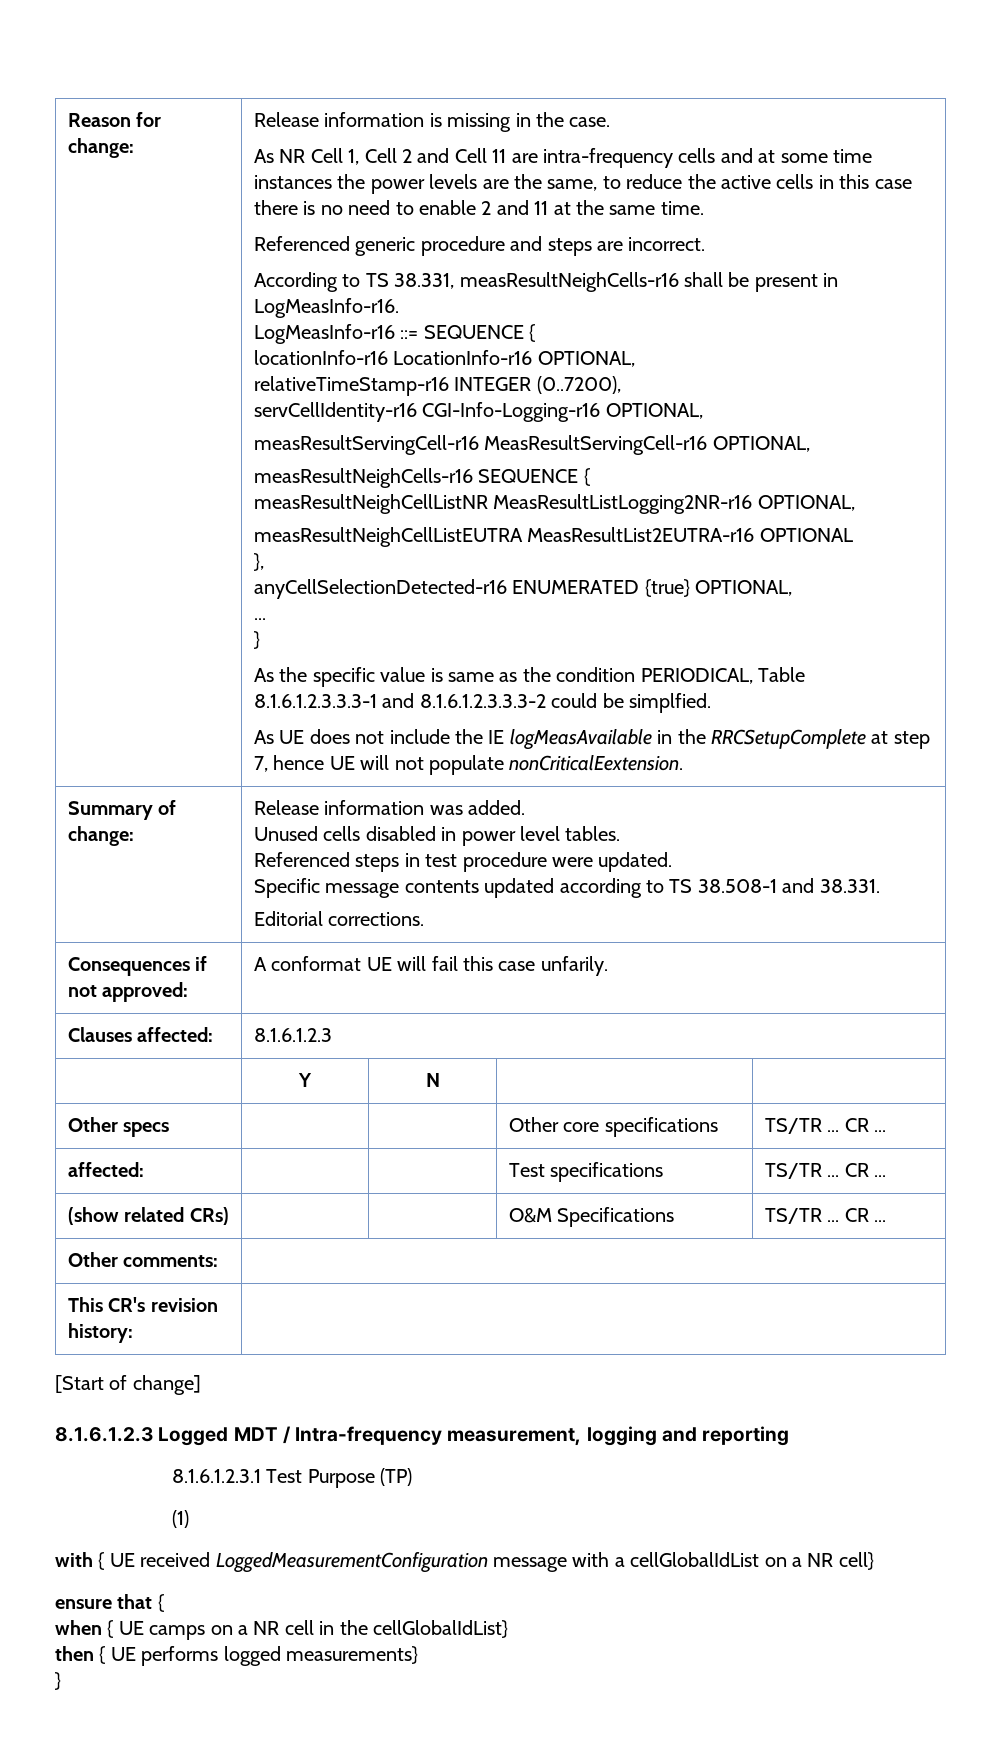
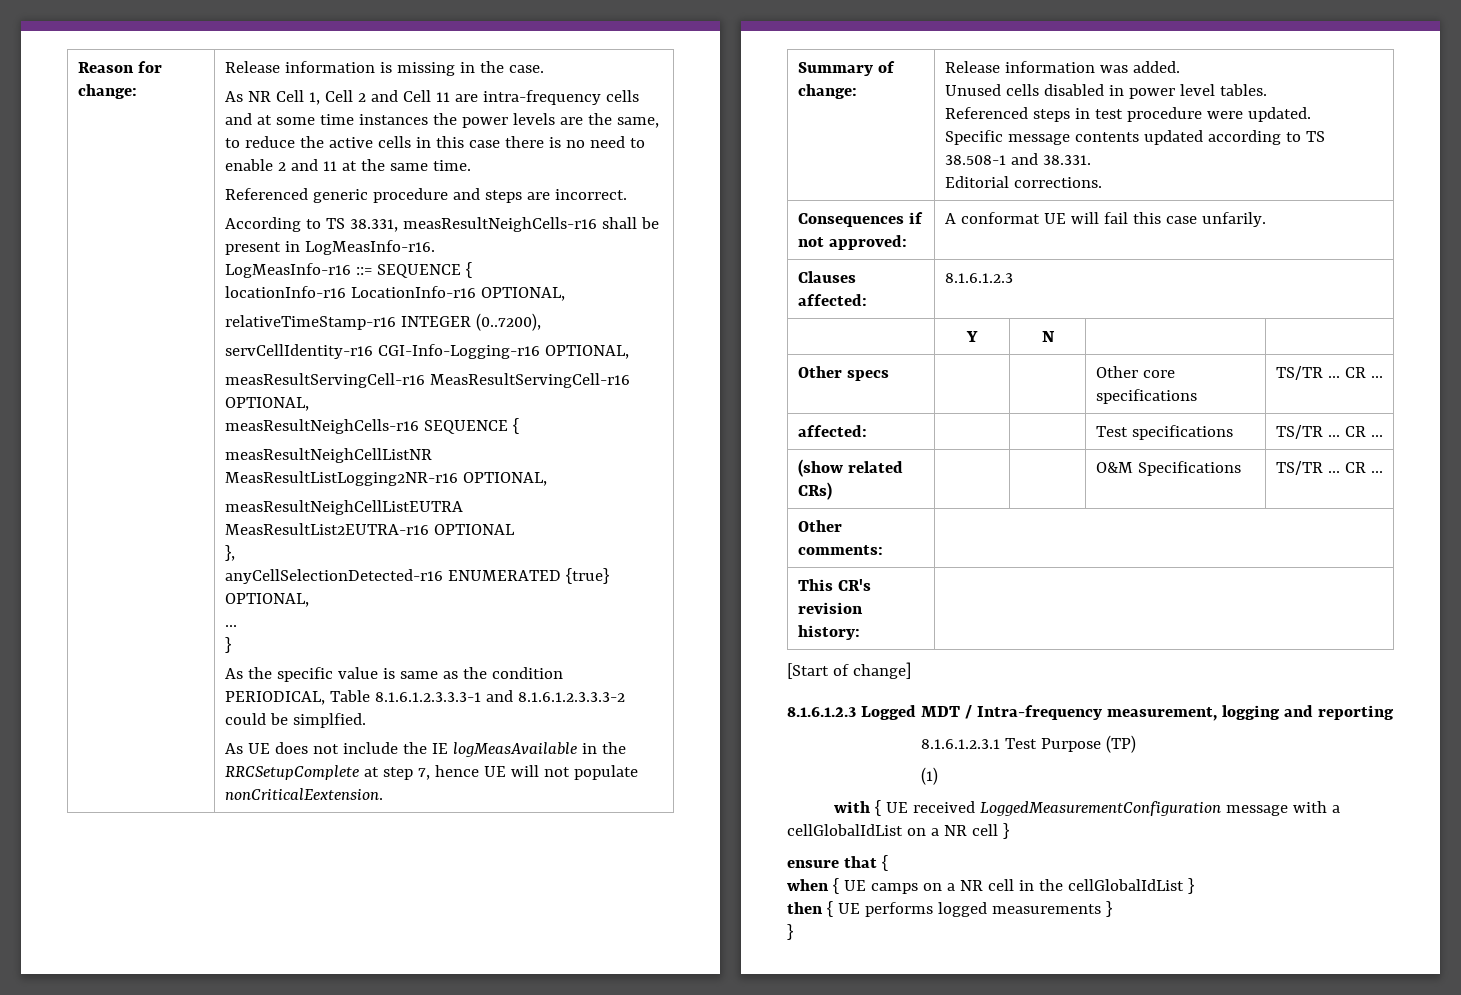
- with { UE received LoggedMeasurementConfiguration message with a cellGlobalIdList on a NR cell}
+ with { UE received LoggedMeasurementConfiguration message with a cellGlobalIdList on a NR cell }
- when { UE camps on a NR cell in the cellGlobalIdList}
+ when { UE camps on a NR cell in the cellGlobalIdList }
- then { UE performs logged measurements}
+ then { UE performs logged measurements }

